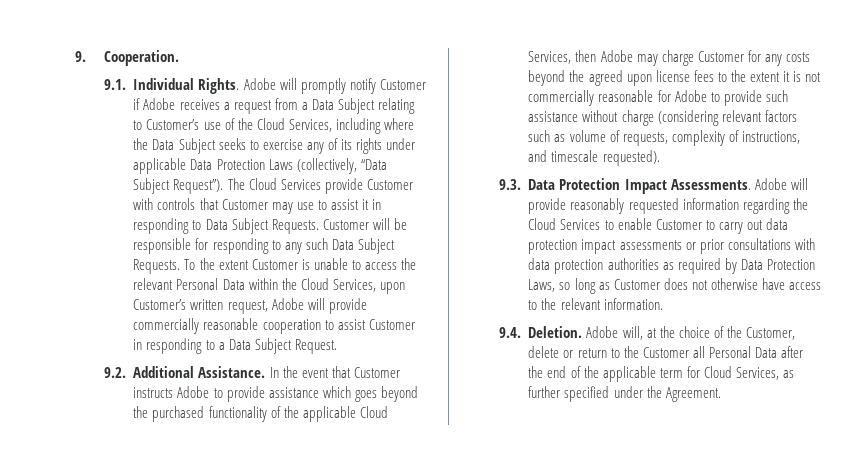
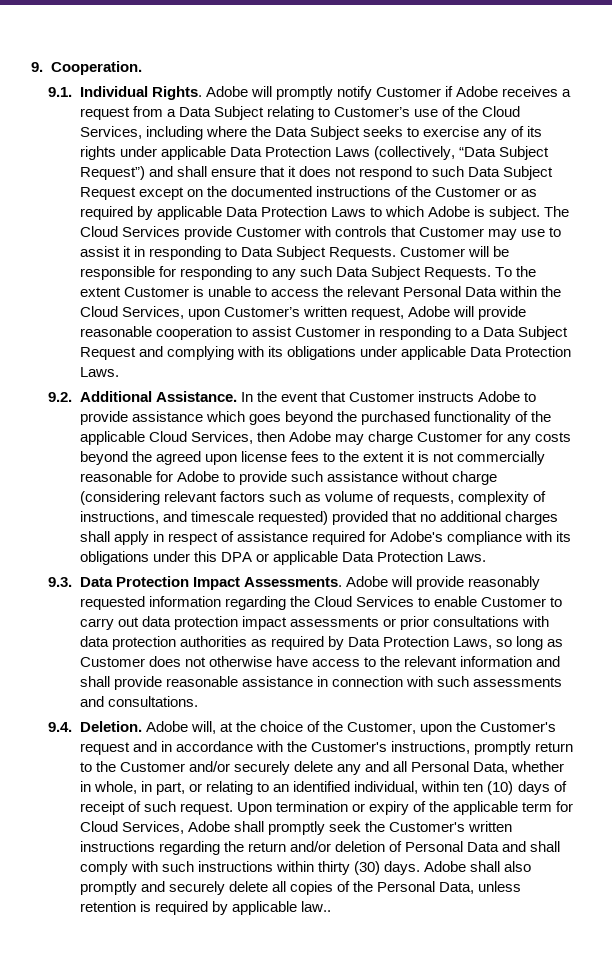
- Adobe will promptly notify Customer if Adobe receives a request from a Data Subject relating to Customer’s use of the Cloud Services, including where the Data Subject seeks to exercise any of its rights under applicable Data Protection Laws (collectively, “Data Subject Request”).
+ Adobe will promptly notify Customer if Adobe receives a request from a Data Subject relating to Customer’s use of the Cloud Services, including where the Data Subject seeks to exercise any of its rights under applicable Data Protection Laws (collectively, “Data Subject Request”) and shall ensure that it does not respond to such Data Subject Request except on the documented instructions of the Customer or as required by applicable Data Protection Laws to which Adobe is subject.
- To the extent Customer is unable to access the relevant Personal Data within the Cloud Services, upon Customer’s written request, Adobe will provide commercially reasonable cooperation to assist Customer in responding to a Data Subject Request.
+ To the extent Customer is unable to access the relevant Personal Data within the Cloud Services, upon Customer’s written request, Adobe will provide reasonable cooperation to assist Customer in responding to a Data Subject Request and complying with its obligations under applicable Data Protection Laws.
- In the event that Customer instructs Adobe to provide assistance which goes beyond the purchased functionality of the applicable Cloud Services, then Adobe may charge Customer for any costs beyond the agreed upon license fees to the extent it is not commercially reasonable for Adobe to provide such assistance without charge (considering relevant factors such as volume of requests, complexity of instructions, and timescale requested).
+ In the event that Customer instructs Adobe to provide assistance which goes beyond the purchased functionality of the applicable Cloud Services, then Adobe may charge Customer for any costs beyond the agreed upon license fees to the extent it is not commercially reasonable for Adobe to provide such assistance without charge (considering relevant factors such as volume of requests, complexity of instructions, and timescale requested) provided that no additional charges shall apply in respect of assistance required for Adobe's compliance with its obligations under this DPA or applicable Data Protection Laws.
- Adobe will provide reasonably requested information regarding the Cloud Services to enable Customer to carry out data protection impact assessments or prior consultations with data protection authorities as required by Data Protection Laws, so long as Customer does not otherwise have access to the relevant information.
+ Adobe will provide reasonably requested information regarding the Cloud Services to enable Customer to carry out data protection impact assessments or prior consultations with data protection authorities as required by Data Protection Laws, so long as Customer does not otherwise have access to the relevant information and shall provide reasonable assistance in connection with such assessments and consultations.
- Adobe will, at the choice of the Customer, delete or return to the Customer all Personal Data after the end of the applicable term for Cloud Services, as further specified under the Agreement.
+ Adobe will, at the choice of the Customer, upon the Customer's request and in accordance with the Customer's instructions, promptly return to the Customer and/or securely delete any and all Personal Data, whether in whole, in part, or relating to an identified individual, within ten (10) days of receipt of such request. Upon termination or expiry of the applicable term for Cloud Services, Adobe shall promptly seek the Customer's written instructions regarding the return and/or deletion of Personal Data and shall comply with such instructions within thirty (30) days. Adobe shall also promptly and securely delete all copies of the Personal Data, unless retention is required by applicable law..

